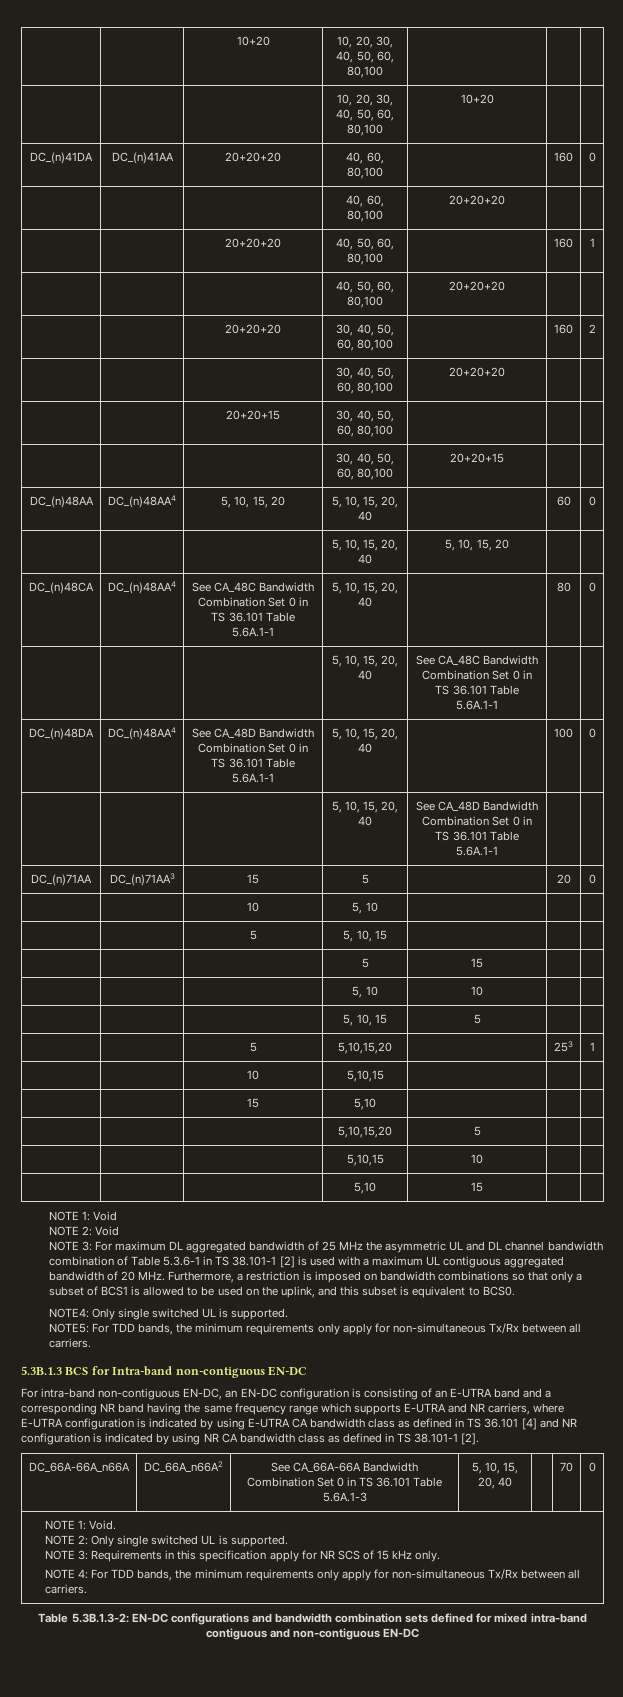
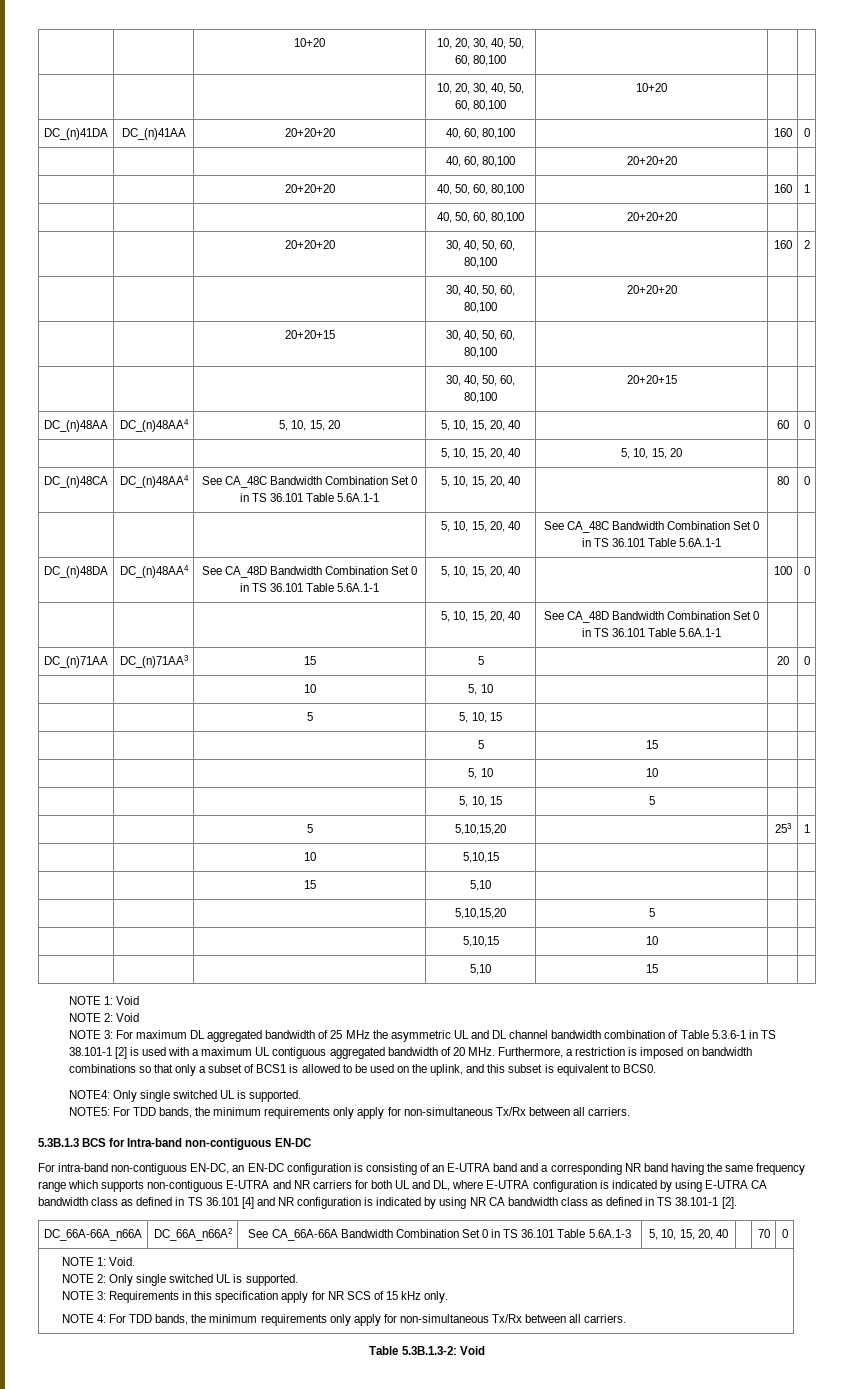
- For intra-band non-contiguous EN-DC, an EN-DC configuration is consisting of an E-UTRA band and a corresponding NR band having the same frequency range which supports E-UTRA and NR carriers, where E-UTRA configuration is indicated by using E-UTRA CA bandwidth class as defined in TS 36.101 [4] and NR configuration is indicated by using NR CA bandwidth class as defined in TS 38.101-1 [2].
+ For intra-band non-contiguous EN-DC, an EN-DC configuration is consisting of an E-UTRA band and a corresponding NR band having the same frequency range which supports non-contiguous E-UTRA and NR carriers for both UL and DL, where E-UTRA configuration is indicated by using E-UTRA CA bandwidth class as defined in TS 36.101 [4] and NR configuration is indicated by using NR CA bandwidth class as defined in TS 38.101-1 [2].
- Table 5.3B.1.3-2: EN-DC configurations and bandwidth combination sets defined for mixed intra-band contiguous and non-contiguous EN-DC
+ Table 5.3B.1.3-2: Void

